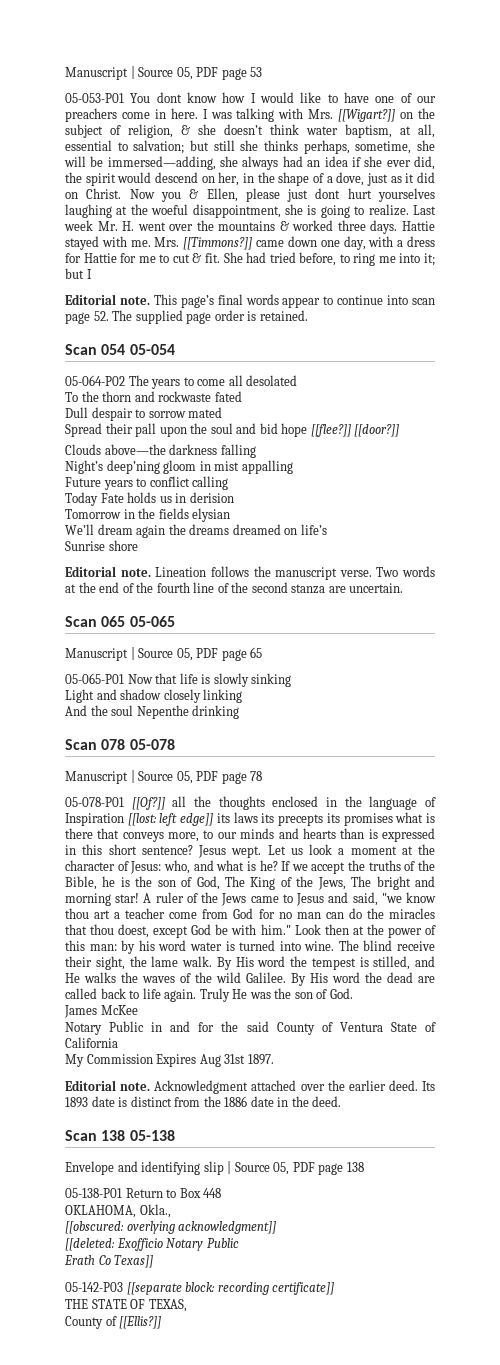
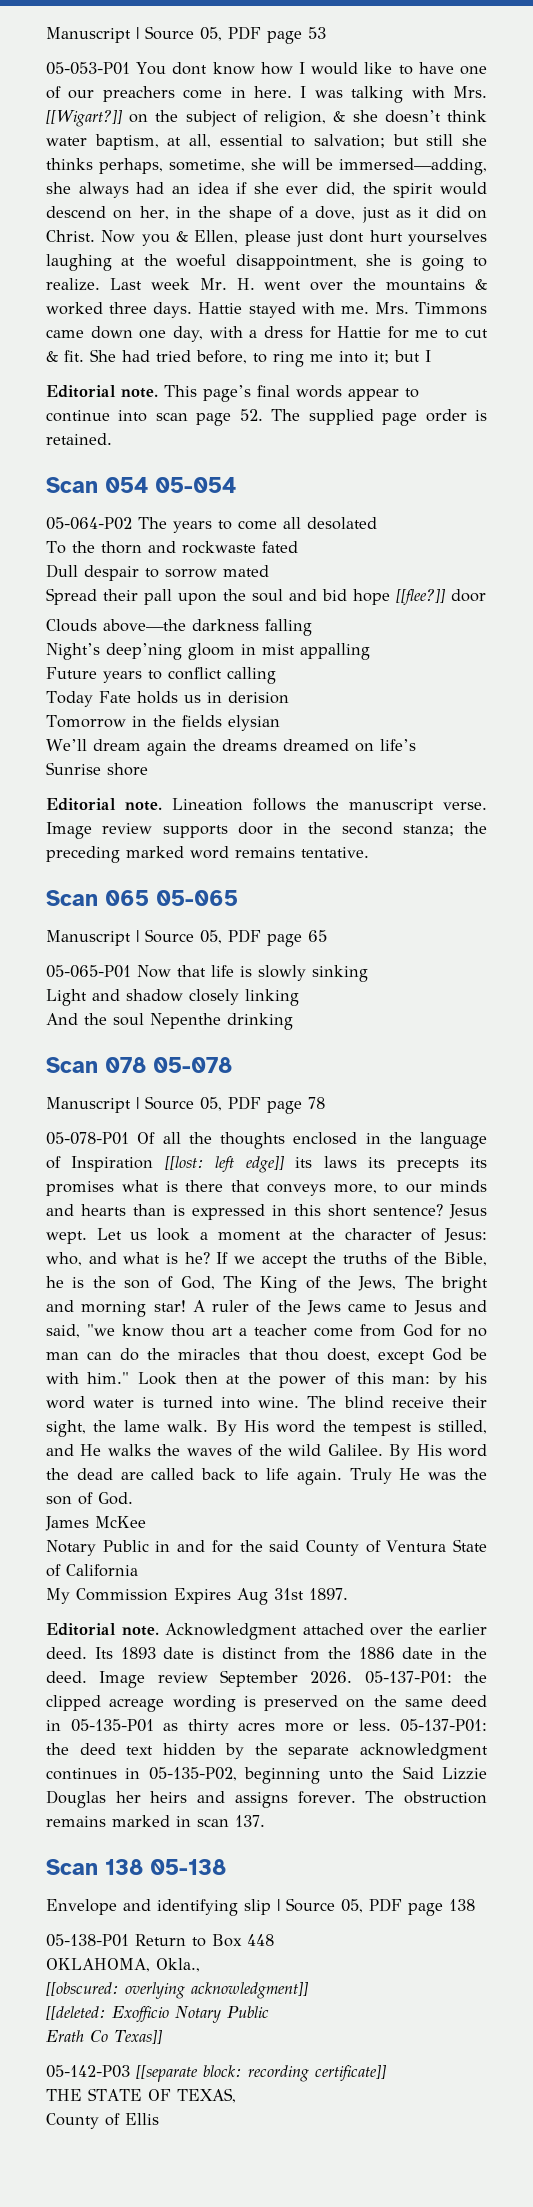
- Mrs. [[Timmons?]] came down one day, with a dress for Hattie for me to cut & fit.
+ Mrs. Timmons came down one day, with a dress for Hattie for me to cut & fit.
- Spread their pall upon the soul and bid hope [[flee?]] [[door?]]
+ Spread their pall upon the soul and bid hope [[flee?]] door
- Two words at the end of the fourth line of the second stanza are uncertain.
+ Image review supports door in the second stanza; the preceding marked word remains tentative.
- 05-078-P01 [[Of?]] all the thoughts enclosed in the language of Inspiration [[lost: left edge]] its laws its precepts its promises what is there that conveys more, to our minds and hearts than is expressed in this short sentence?
+ 05-078-P01 Of all the thoughts enclosed in the language of Inspiration [[lost: left edge]] its laws its precepts its promises what is there that conveys more, to our minds and hearts than is expressed in this short sentence?
+ Image review September 2026. 05-137-P01: the clipped acreage wording is preserved on the same deed in 05-135-P01 as thirty acres more or less. 05-137-P01: the deed text hidden by the separate acknowledgment continues in 05-135-P02, beginning unto the Said Lizzie Douglas her heirs and assigns forever. The obstruction remains marked in scan 137.
- County of [[Ellis?]]
+ County of Ellis

